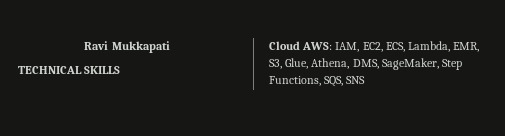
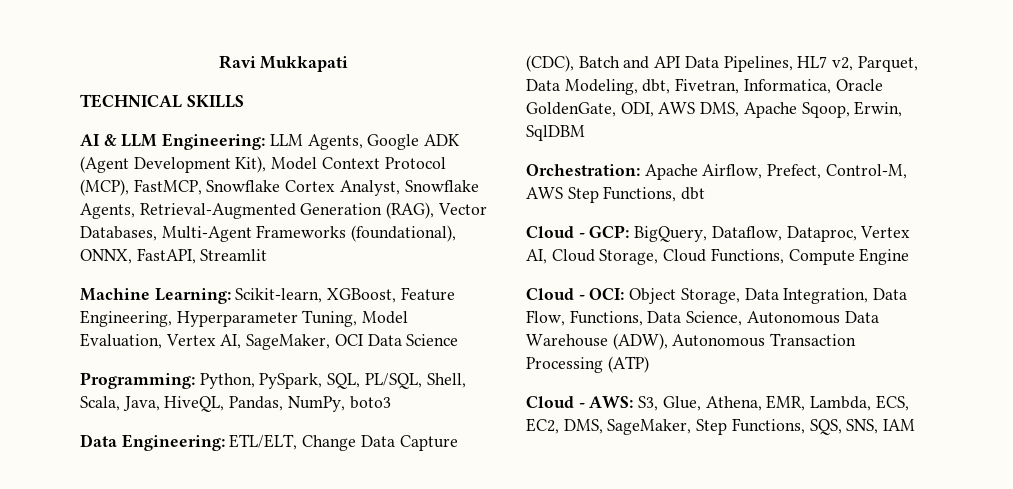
- Cloud AWS: IAM, EC2, ECS, Lambda, EMR, S3, Glue, Athena, DMS, SageMaker, Step Functions, SQS, SNS
+ AI & LLM Engineering: LLM Agents, Google ADK (Agent Development Kit), Model Context Protocol (MCP), FastMCP, Snowflake Cortex Analyst, Snowflake Agents, Retrieval-Augmented Generation (RAG), Vector Databases, Multi-Agent Frameworks (foundational), ONNX, FastAPI, Streamlit
+ Machine Learning: Scikit-learn, XGBoost, Feature Engineering, Hyperparameter Tuning, Model Evaluation, Vertex AI, SageMaker, OCI Data Science
+ Programming: Python, PySpark, SQL, PL/SQL, Shell, Scala, Java, HiveQL, Pandas, NumPy, boto3
+ Data Engineering: ETL/ELT, Change Data Capture (CDC), Batch and API Data Pipelines, HL7 v2, Parquet, Data Modeling, dbt, Fivetran, Informatica, Oracle GoldenGate, ODI, AWS DMS, Apache Sqoop, Erwin, SqlDBM
+ Orchestration: Apache Airflow, Prefect, Control-M, AWS Step Functions, dbt
+ Cloud - GCP: BigQuery, Dataflow, Dataproc, Vertex AI, Cloud Storage, Cloud Functions, Compute Engine
+ Cloud - OCI: Object Storage, Data Integration, Data Flow, Functions, Data Science, Autonomous Data Warehouse (ADW), Autonomous Transaction Processing (ATP)
+ Cloud - AWS: S3, Glue, Athena, EMR, Lambda, ECS, EC2, DMS, SageMaker, Step Functions, SQS, SNS, IAM

